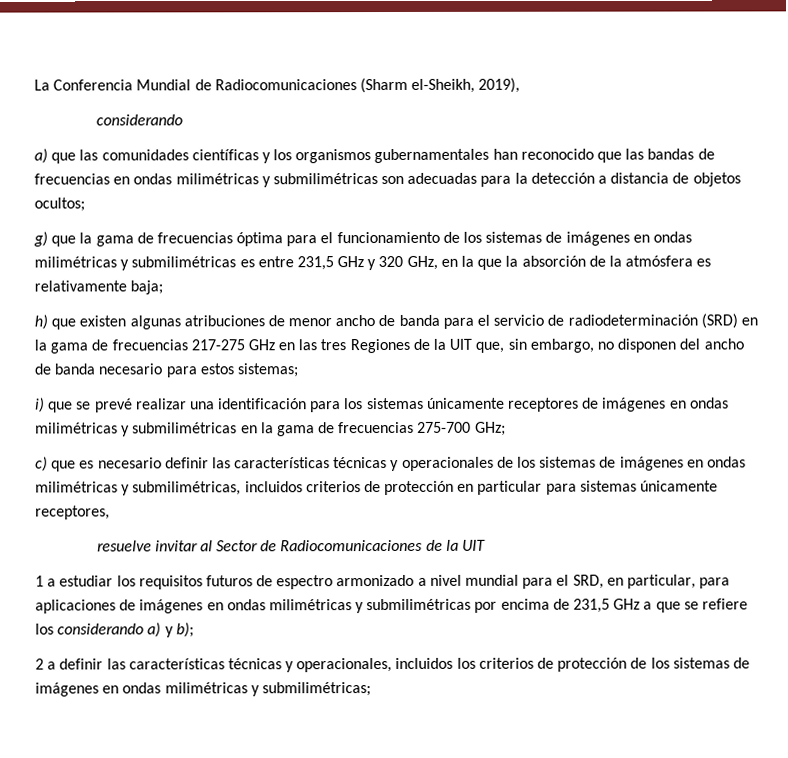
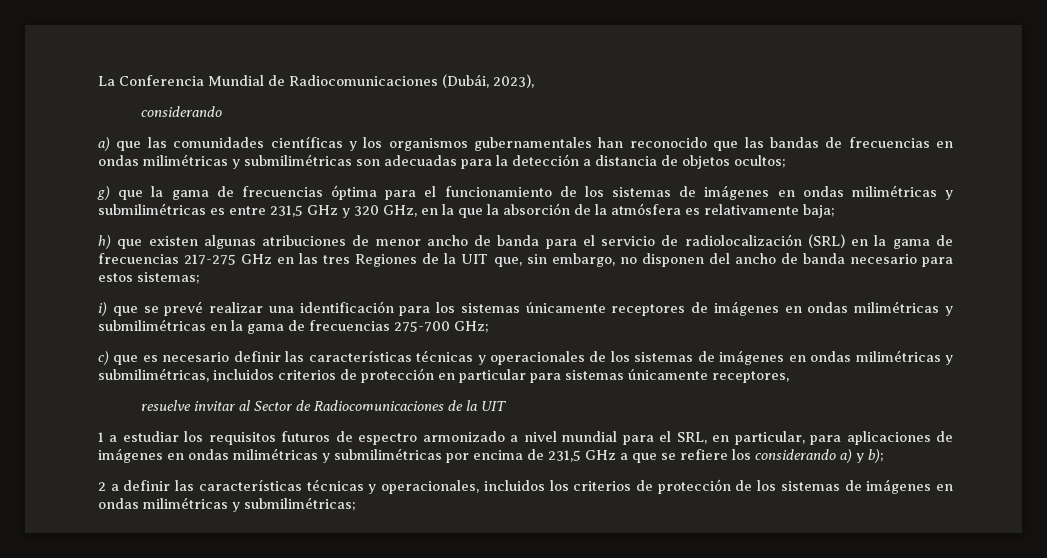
- La Conferencia Mundial de Radiocomunicaciones (Sharm el-Sheikh, 2019),
+ La Conferencia Mundial de Radiocomunicaciones (Dubái, 2023),
- h) que existen algunas atribuciones de menor ancho de banda para el servicio de radiodeterminación (SRD) en la gama de frecuencias 217-275 GHz en las tres Regiones de la UIT que, sin embargo, no disponen del ancho de banda necesario para estos sistemas;
+ h) que existen algunas atribuciones de menor ancho de banda para el servicio de radiolocalización (SRL) en la gama de frecuencias 217-275 GHz en las tres Regiones de la UIT que, sin embargo, no disponen del ancho de banda necesario para estos sistemas;
- 1 a estudiar los requisitos futuros de espectro armonizado a nivel mundial para el SRD, en particular, para aplicaciones de imágenes en ondas milimétricas y submilimétricas por encima de 231,5 GHz a que se refiere los considerando a) y b);
+ 1 a estudiar los requisitos futuros de espectro armonizado a nivel mundial para el SRL, en particular, para aplicaciones de imágenes en ondas milimétricas y submilimétricas por encima de 231,5 GHz a que se refiere los considerando a) y b);

